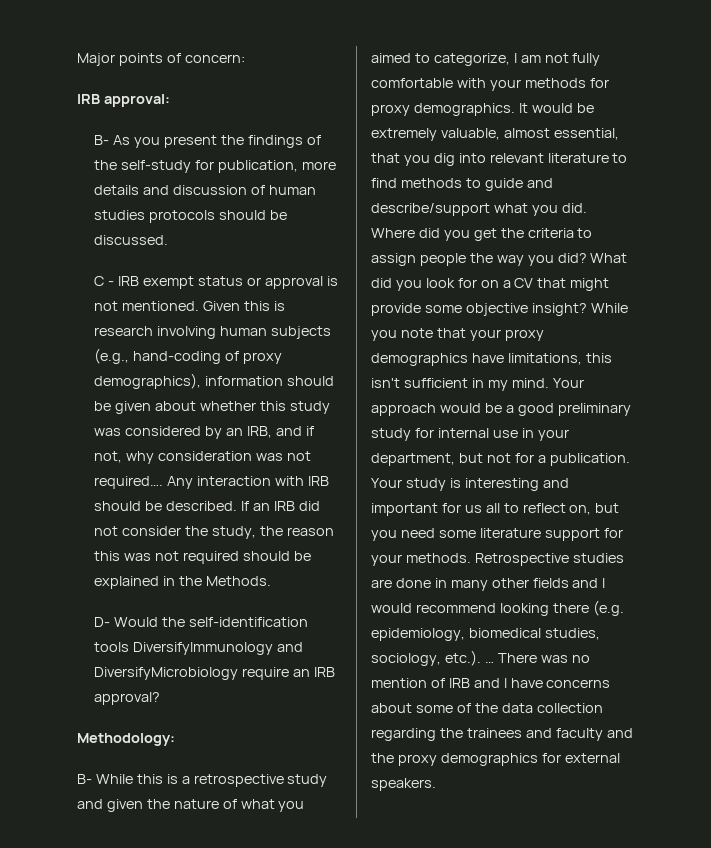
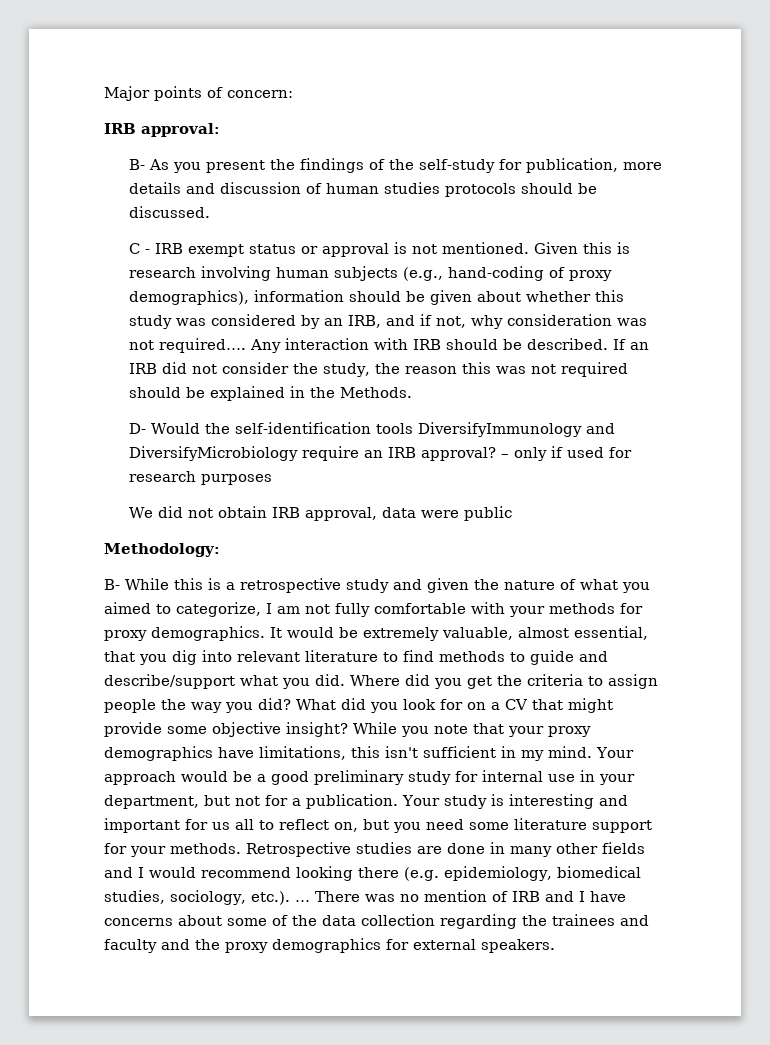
+ – only if used for research purposes
+ We did not obtain IRB approval, data were public

